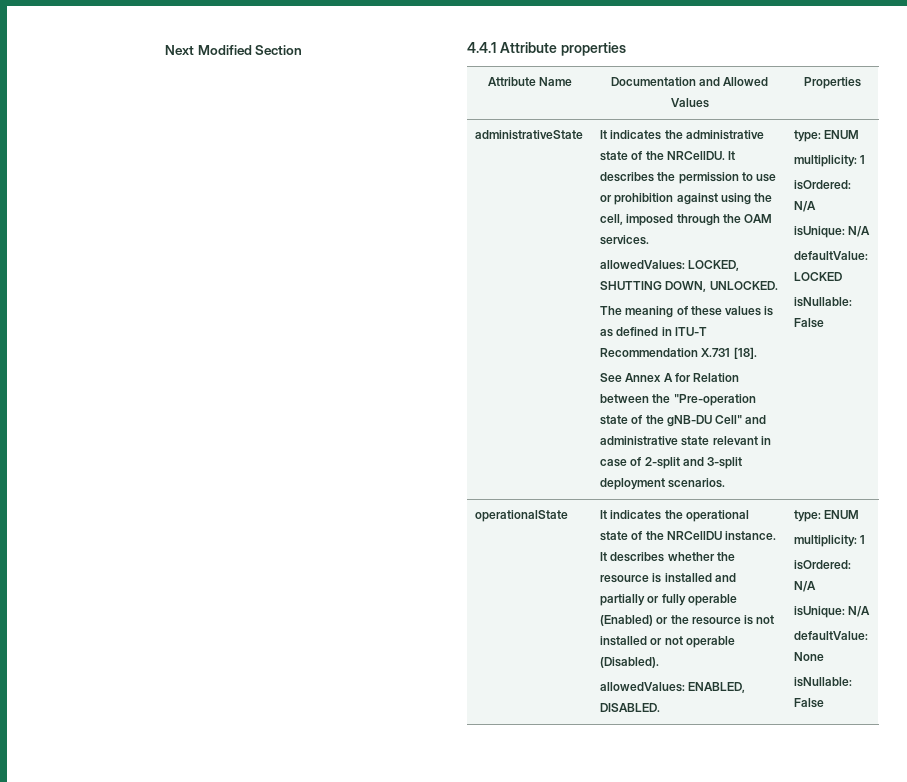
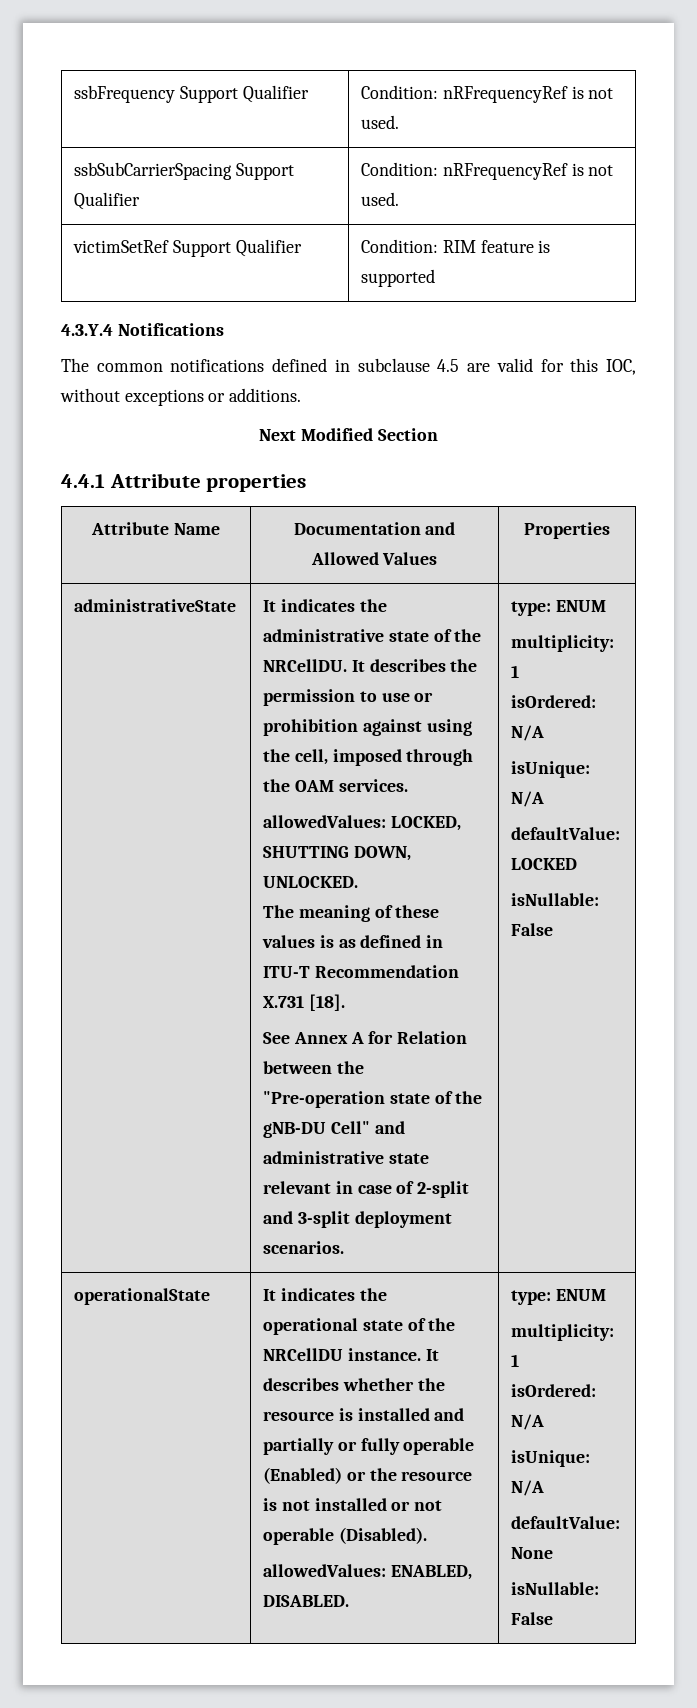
+ ssbFrequency Support Qualifier | Condition: nRFrequencyRef is not used.
+ ssbSubCarrierSpacing Support Qualifier | Condition: nRFrequencyRef is not used.
+ victimSetRef Support Qualifier | Condition: RIM feature is supported
+ 4.3.Y.4 Notifications
+ The common notifications defined in subclause 4.5 are valid for this IOC, without exceptions or additions.

